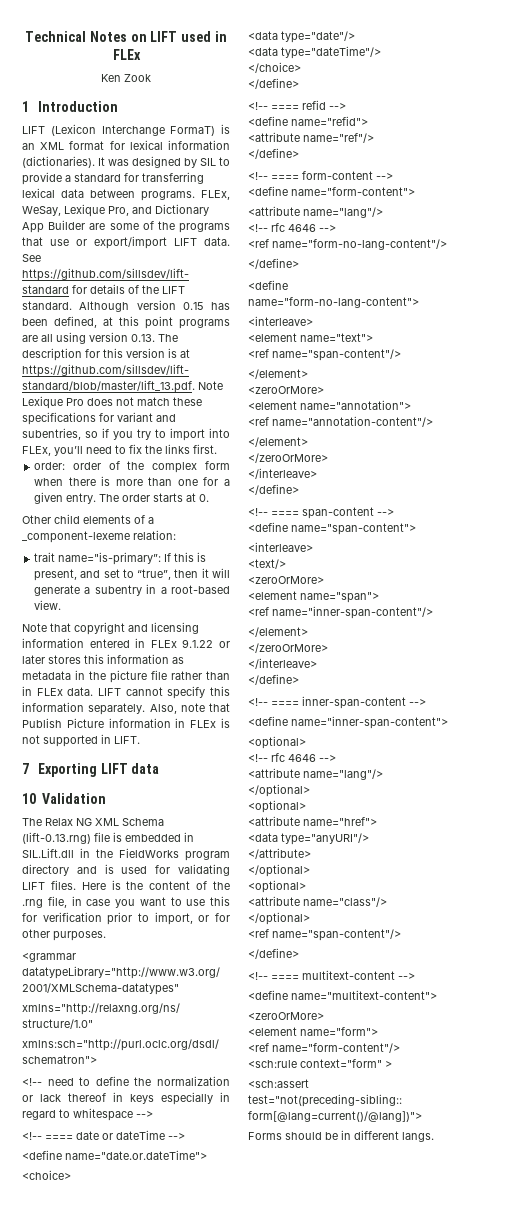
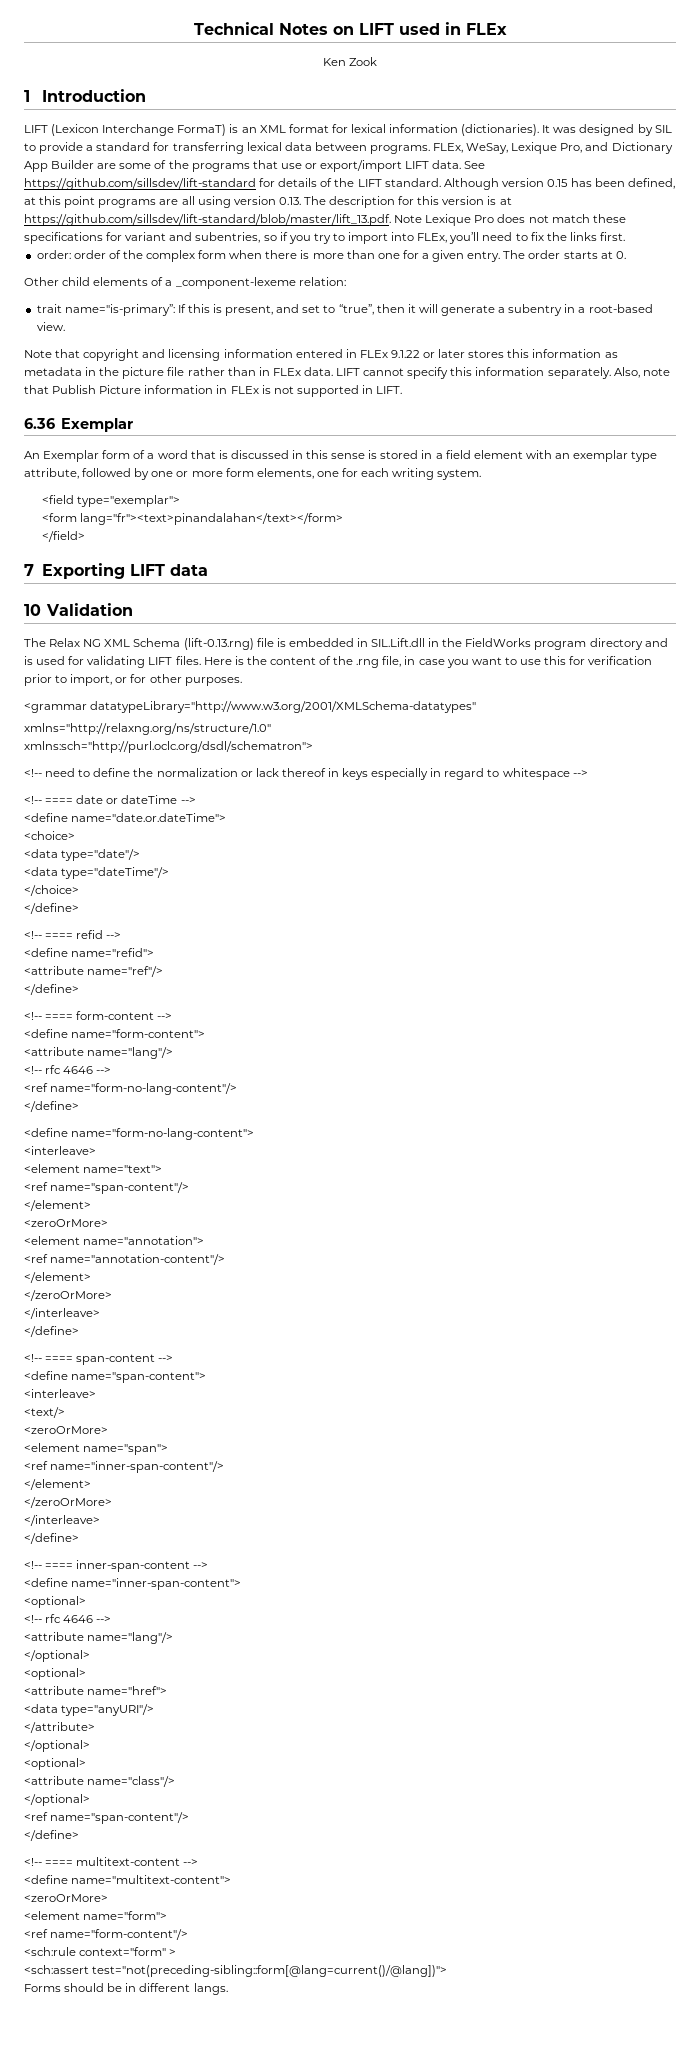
+ 6.36 Exemplar
+ An Exemplar form of a word that is discussed in this sense is stored in a field element with an exemplar type attribute, followed by one or more form elements, one for each writing system.
+ <field type="exemplar">
+ <form lang="fr"><text>pinandalahan</text></form>
+ </field>

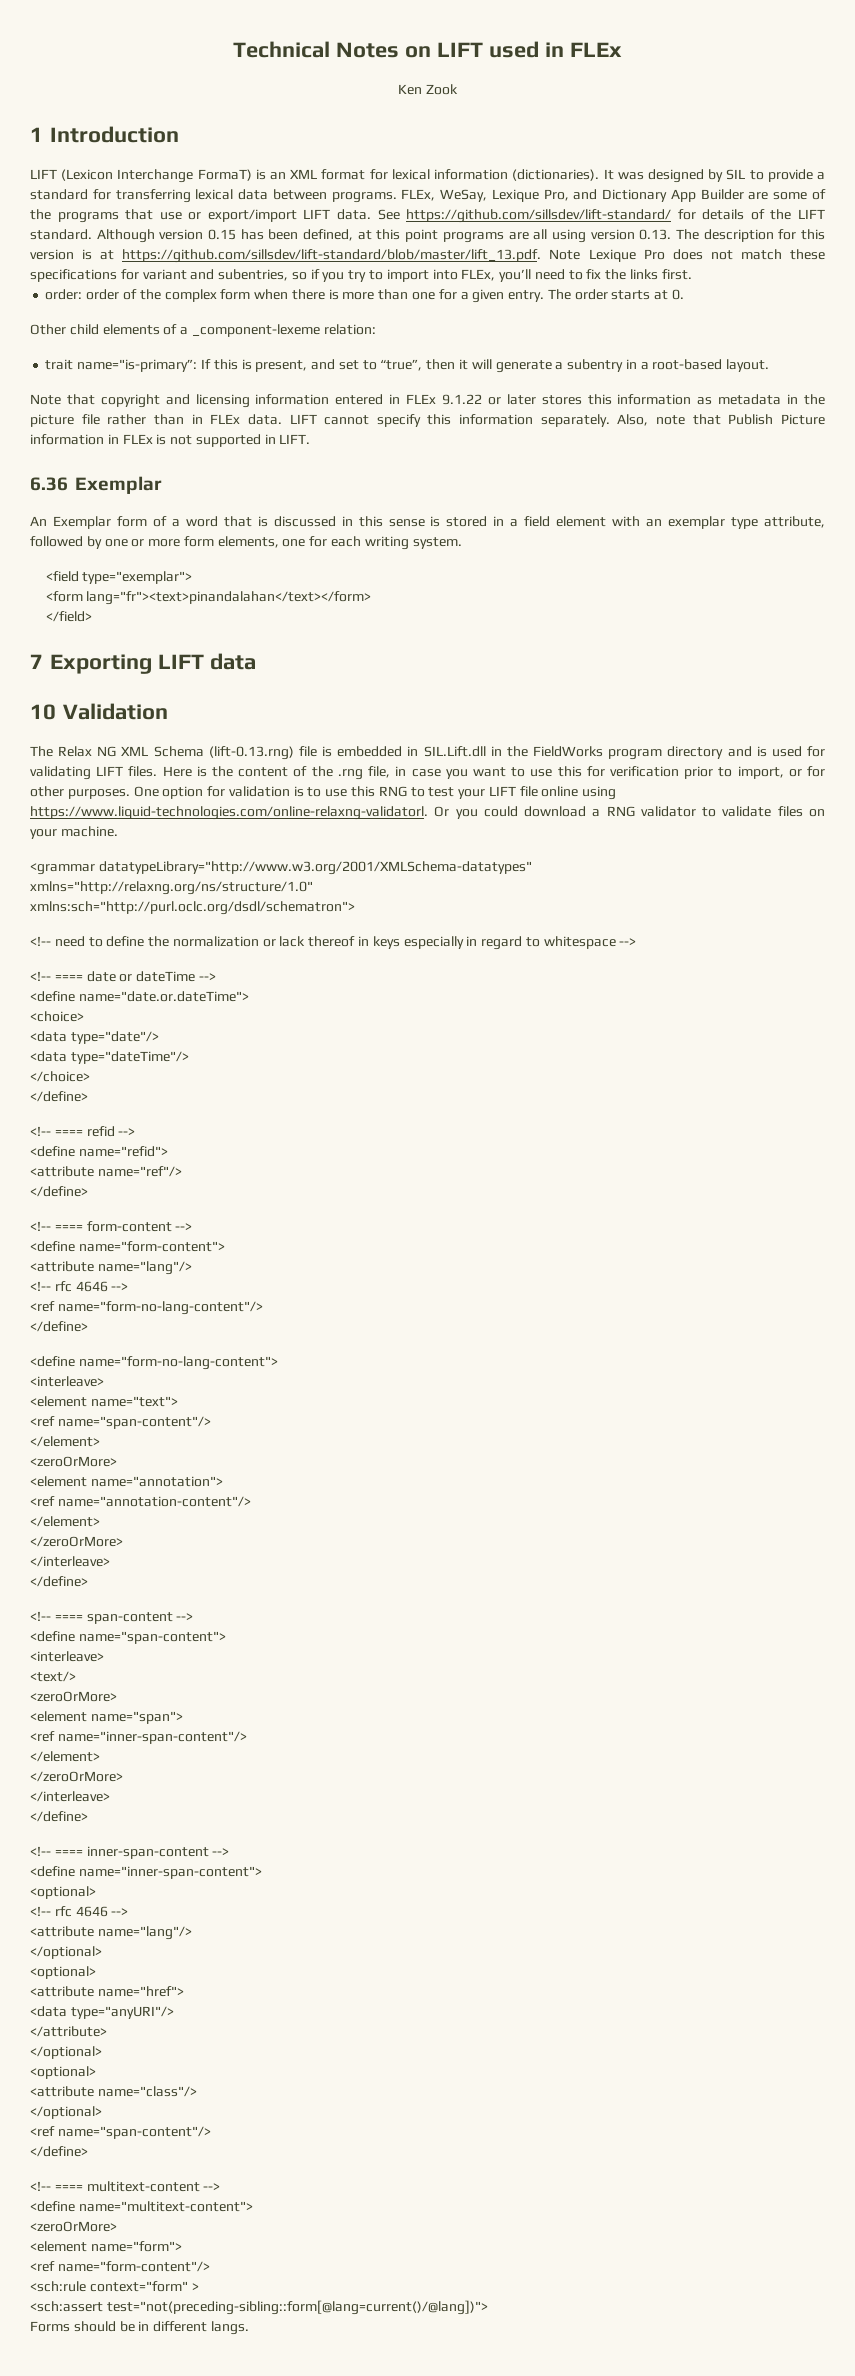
- See https://github.com/sillsdev/lift-standard for details of the LIFT standard.
+ See https://github.com/sillsdev/lift-standard/ for details of the LIFT standard.
- trait name="is-primary”: If this is present, and set to “true”, then it will generate a subentry in a root-based view.
+ trait name="is-primary”: If this is present, and set to “true”, then it will generate a subentry in a root-based layout.
+ One option for validation is to use this RNG to test your LIFT file online using https://www.liquid-technologies.com/online-relaxng-validatorl. Or you could download a RNG validator to validate files on your machine.

